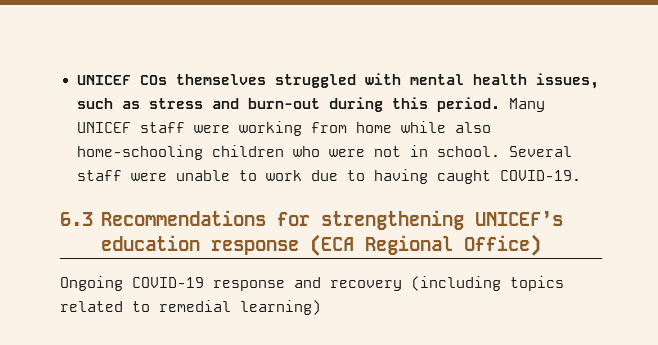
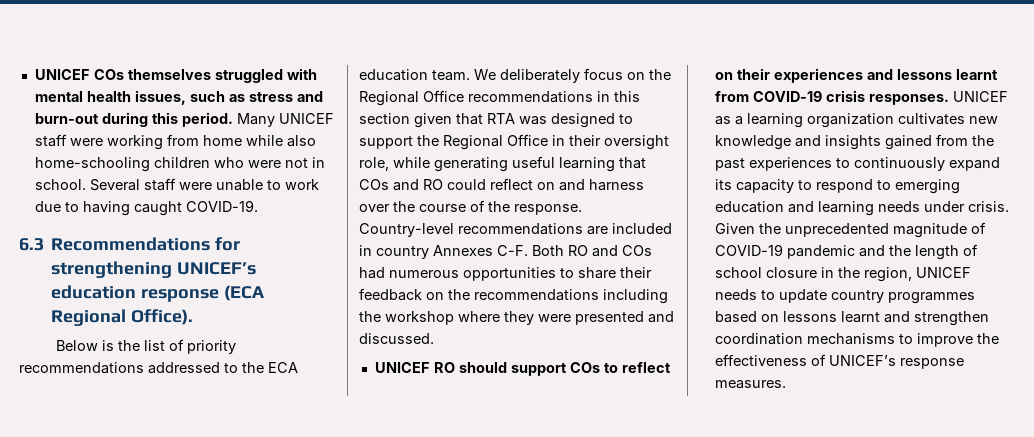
- 6.3 Recommendations for strengthening UNICEF’s education response (ECA Regional Office)
- Ongoing COVID-19 response and recovery (including topics related to remedial learning)
+ 6.3 Recommendations for strengthening UNICEF’s education response (ECA Regional Office).
+ Below is the list of priority recommendations addressed to the ECA education team. We deliberately focus on the Regional Office recommendations in this section given that RTA was designed to support the Regional Office in their oversight role, while generating useful learning that COs and RO could reflect on and harness over the course of the response. Country-level recommendations are included in country Annexes C-F. Both RO and COs had numerous opportunities to share their feedback on the recommendations including the workshop where they were presented and discussed.
+ UNICEF RO should support COs to reflect on their experiences and lessons learnt from COVID-19 crisis responses. UNICEF as a learning organization cultivates new knowledge and insights gained from the past experiences to continuously expand its capacity to respond to emerging education and learning needs under crisis. Given the unprecedented magnitude of COVID-19 pandemic and the length of school closure in the region, UNICEF needs to update country programmes based on lessons learnt and strengthen coordination mechanisms to improve the effectiveness of UNICEF’s response measures.

